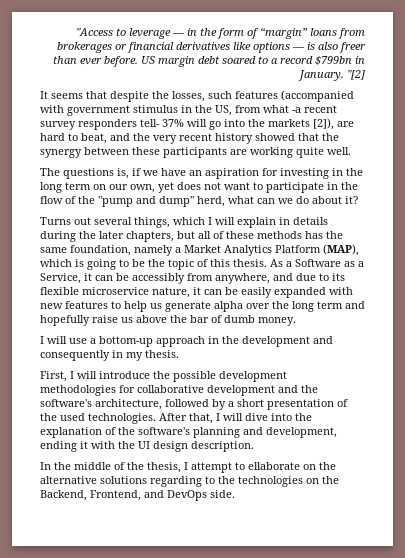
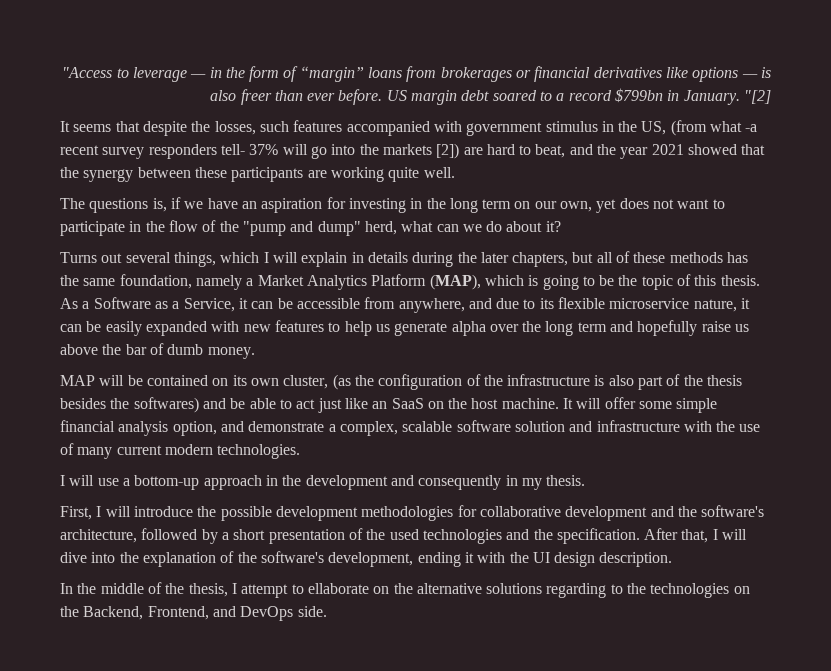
- It seems that despite the losses, such features (accompanied with government stimulus in the US, from what -a recent survey responders tell- 37% will go into the markets [2]), are hard to beat, and the very recent history showed that the synergy between these participants are working quite well.
+ It seems that despite the losses, such features accompanied with government stimulus in the US, (from what -a recent survey responders tell- 37% will go into the markets [2]) are hard to beat, and the year 2021 showed that the synergy between these participants are working quite well.
- As a Software as a Service, it can be accessibly from anywhere, and due to its flexible microservice nature, it can be easily expanded with new features to help us generate alpha over the long term and hopefully raise us above the bar of dumb money.
+ As a Software as a Service, it can be accessible from anywhere, and due to its flexible microservice nature, it can be easily expanded with new features to help us generate alpha over the long term and hopefully raise us above the bar of dumb money.
+ MAP will be contained on its own cluster, (as the configuration of the infrastructure is also part of the thesis besides the softwares) and be able to act just like an SaaS on the host machine. It will offer some simple financial analysis option, and demonstrate a complex, scalable software solution and infrastructure with the use of many current modern technologies.
- First, I will introduce the possible development methodologies for collaborative development and the software's architecture, followed by a short presentation of the used technologies.
+ First, I will introduce the possible development methodologies for collaborative development and the software's architecture, followed by a short presentation of the used technologies and the specification.
- After that, I will dive into the explanation of the software's planning and development, ending it with the UI design description.
+ After that, I will dive into the explanation of the software's development, ending it with the UI design description.

